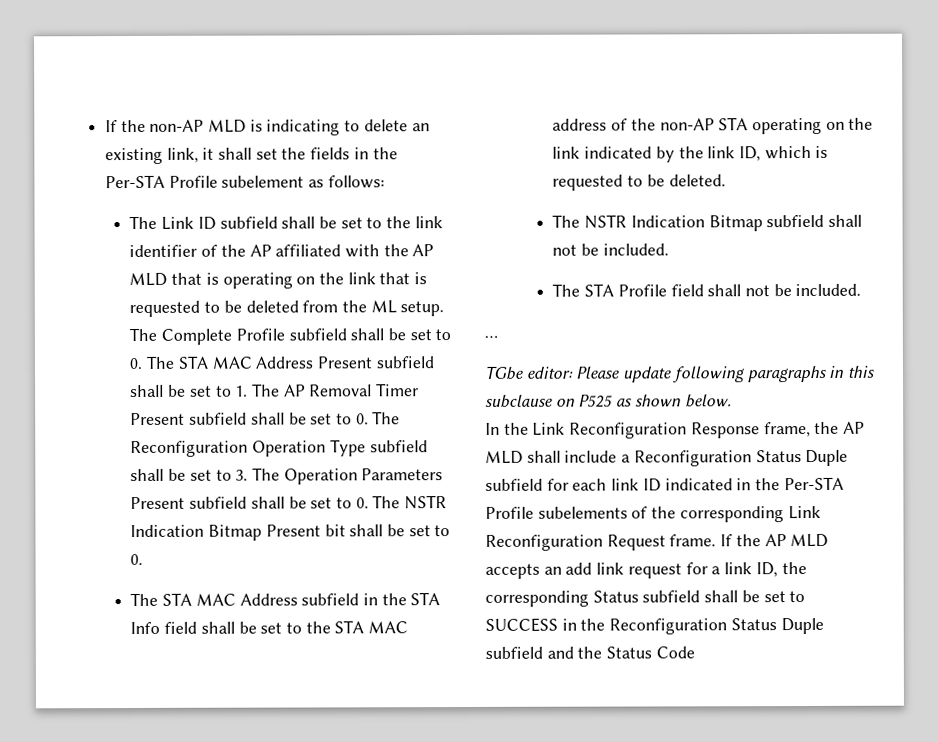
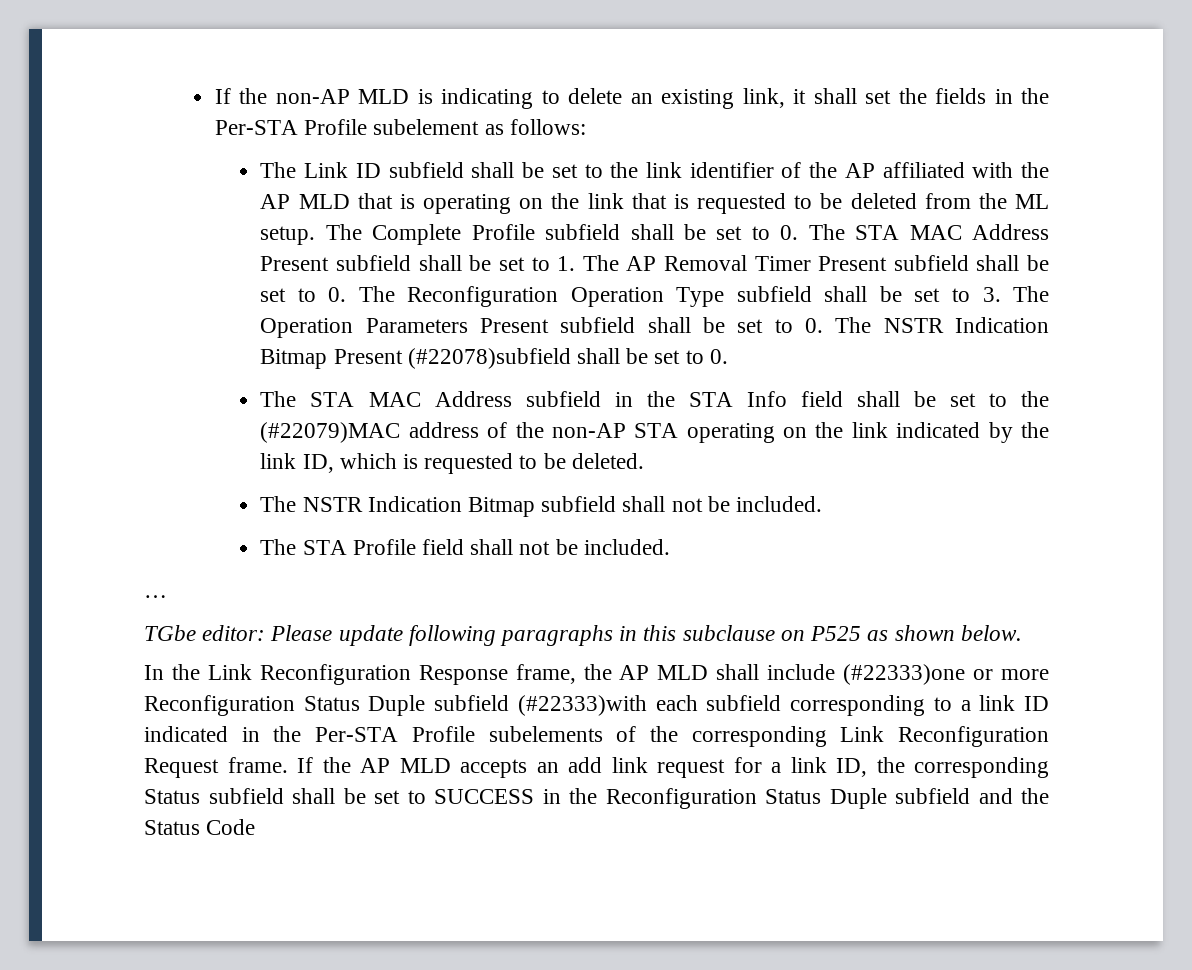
- The Complete Profile subfield shall be set to 0. The STA MAC Address Present subfield shall be set to 1. The AP Removal Timer Present subfield shall be set to 0. The Reconfiguration Operation Type subfield shall be set to 3. The Operation Parameters Present subfield shall be set to 0. The NSTR Indication Bitmap Present bit shall be set to 0.
+ The Complete Profile subfield shall be set to 0. The STA MAC Address Present subfield shall be set to 1. The AP Removal Timer Present subfield shall be set to 0. The Reconfiguration Operation Type subfield shall be set to 3. The Operation Parameters Present subfield shall be set to 0. The NSTR Indication Bitmap Present (#22078)subfield shall be set to 0.
- The STA MAC Address subfield in the STA Info field shall be set to the STA MAC address of the non-AP STA operating on the link indicated by the link ID, which is requested to be deleted.
+ The STA MAC Address subfield in the STA Info field shall be set to the (#22079)MAC address of the non-AP STA operating on the link indicated by the link ID, which is requested to be deleted.
- In the Link Reconfiguration Response frame, the AP MLD shall include a Reconfiguration Status Duple subfield for each link ID indicated in the Per-STA Profile subelements of the corresponding Link Reconfiguration Request frame.
+ In the Link Reconfiguration Response frame, the AP MLD shall include (#22333)one or more Reconfiguration Status Duple subfield (#22333)with each subfield corresponding to a link ID indicated in the Per-STA Profile subelements of the corresponding Link Reconfiguration Request frame.

